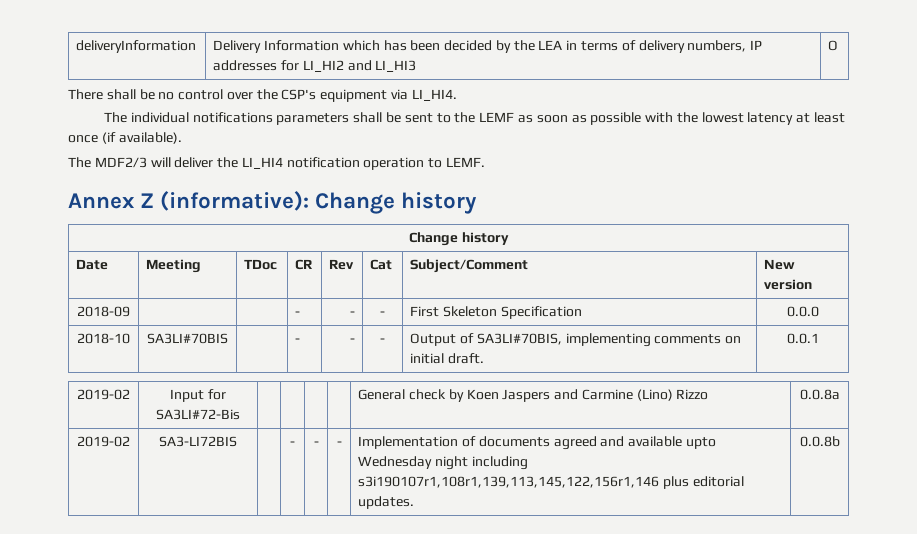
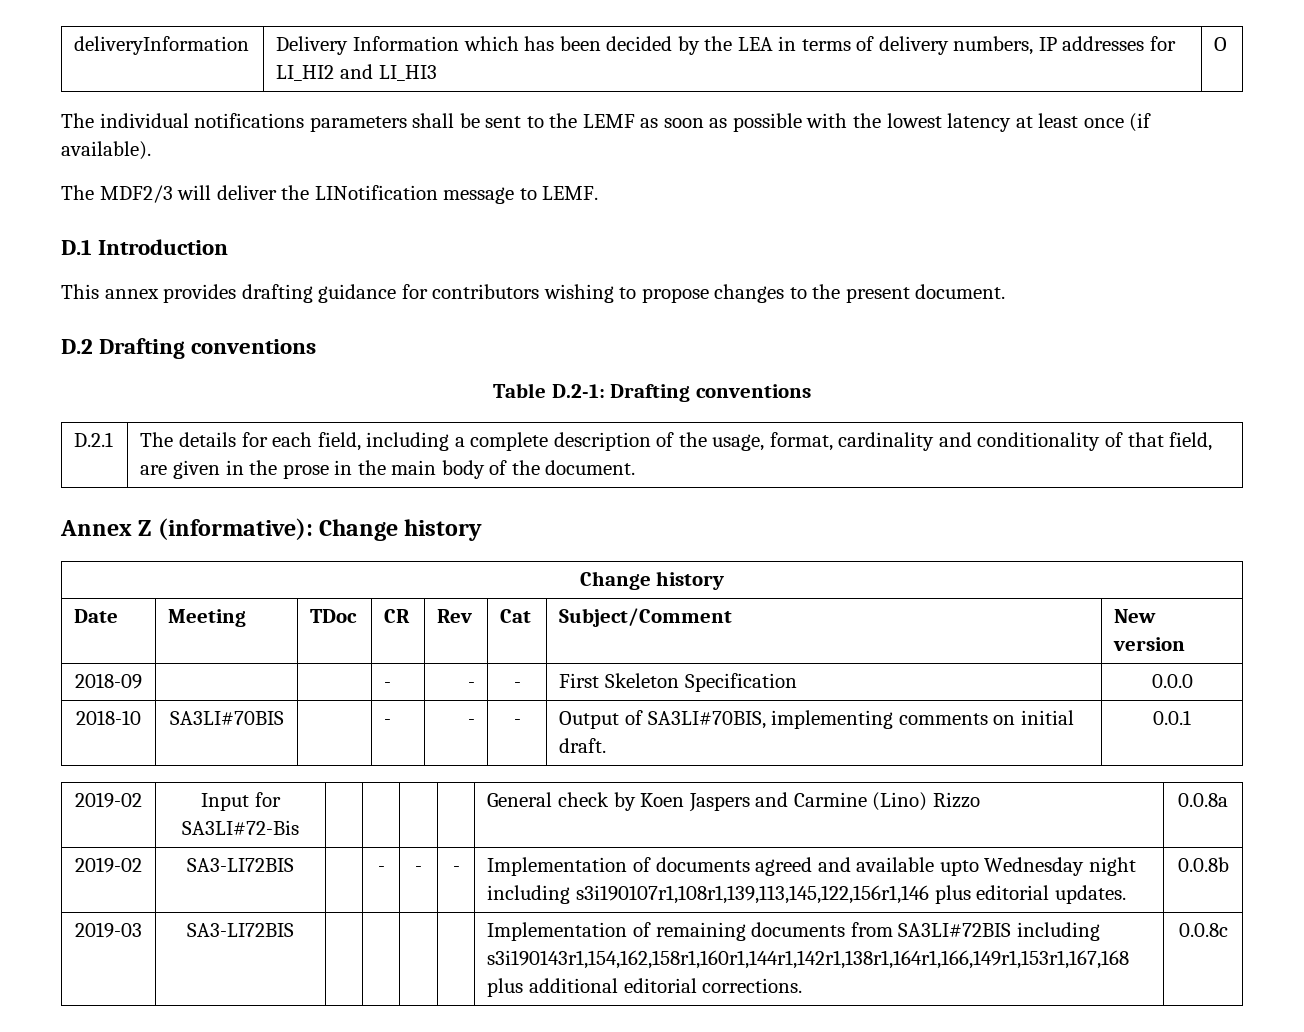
- There shall be no control over the CSP's equipment via LI_HI4.
- The MDF2/3 will deliver the LI_HI4 notification operation to LEMF.
+ The MDF2/3 will deliver the LINotification message to LEMF.
+ D.1 Introduction
+ This annex provides drafting guidance for contributors wishing to propose changes to the present document.
+ D.2 Drafting conventions
+ Table D.2-1: Drafting conventions
+ D.2.1 | The details for each field, including a complete description of the usage, format, cardinality and conditionality of that field, are given in the prose in the main body of the document.
+ 2019-03 | SA3-LI72BIS | | | | | Implementation of remaining documents from SA3LI#72BIS including s3i190143r1,154,162,158r1,160r1,144r1,142r1,138r1,164r1,166,149r1,153r1,167,168 plus additional editorial corrections. | 0.0.8c

